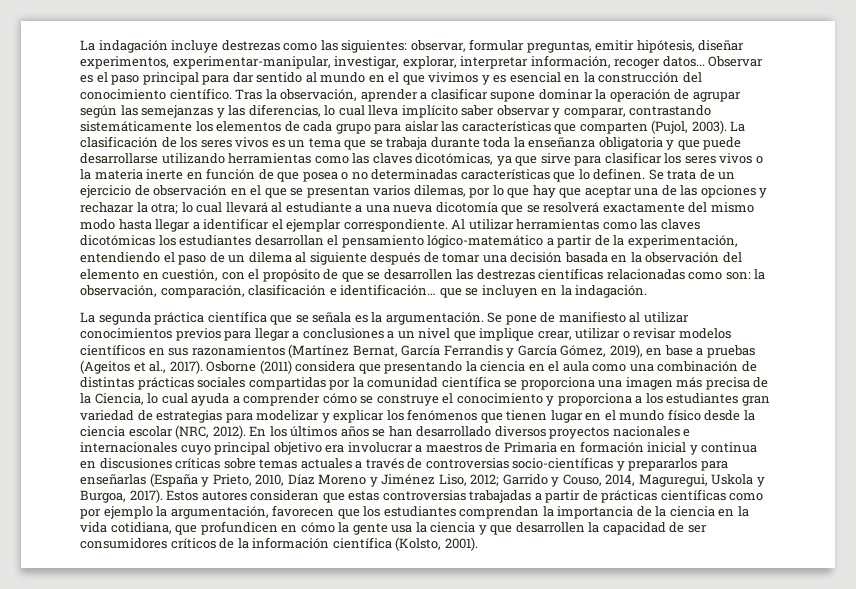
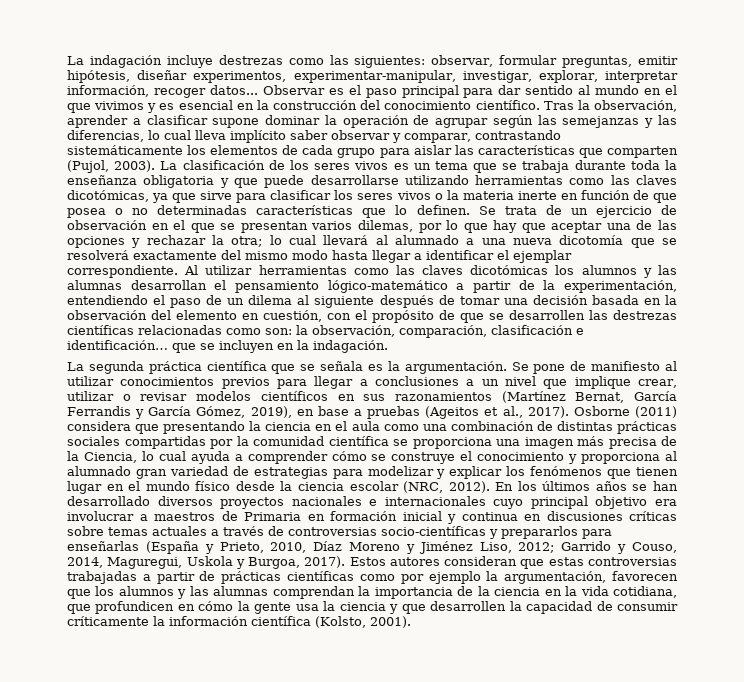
- Se trata de un ejercicio de observación en el que se presentan varios dilemas, por lo que hay que aceptar una de las opciones y rechazar la otra; lo cual llevará al estudiante a una nueva dicotomía que se resolverá exactamente del mismo modo hasta llegar a identificar el ejemplar correspondiente.
+ Se trata de un ejercicio de observación en el que se presentan varios dilemas, por lo que hay que aceptar una de las opciones y rechazar la otra; lo cual llevará al alumnado a una nueva dicotomía que se resolverá exactamente del mismo modo hasta llegar a identificar el ejemplar correspondiente.
- Al utilizar herramientas como las claves dicotómicas los estudiantes desarrollan el pensamiento lógico-matemático a partir de la experimentación, entendiendo el paso de un dilema al siguiente después de tomar una decisión basada en la observación del elemento en cuestión, con el propósito de que se desarrollen las destrezas científicas relacionadas como son:
+ Al utilizar herramientas como las claves dicotómicas los alumnos y las alumnas desarrollan el pensamiento lógico-matemático a partir de la experimentación, entendiendo el paso de un dilema al siguiente después de tomar una decisión basada en la observación del elemento en cuestión, con el propósito de que se desarrollen las destrezas científicas relacionadas como son:
- Osborne (2011) considera que presentando la ciencia en el aula como una combinación de distintas prácticas sociales compartidas por la comunidad científica se proporciona una imagen más precisa de la Ciencia, lo cual ayuda a comprender cómo se construye el conocimiento y proporciona a los estudiantes gran variedad de estrategias para modelizar y explicar los fenómenos que tienen lugar en el mundo físico desde la ciencia escolar (NRC, 2012).
+ Osborne (2011) considera que presentando la ciencia en el aula como una combinación de distintas prácticas sociales compartidas por la comunidad científica se proporciona una imagen más precisa de la Ciencia, lo cual ayuda a comprender cómo se construye el conocimiento y proporciona al alumnado gran variedad de estrategias para modelizar y explicar los fenómenos que tienen lugar en el mundo físico desde la ciencia escolar (NRC, 2012).
- Estos autores consideran que estas controversias trabajadas a partir de prácticas científicas como por ejemplo la argumentación, favorecen que los estudiantes comprendan la importancia de la ciencia en la vida cotidiana, que profundicen en cómo la gente usa la ciencia y que desarrollen la capacidad de ser consumidores críticos de la información científica (Kolsto, 2001).
+ Estos autores consideran que estas controversias trabajadas a partir de prácticas científicas como por ejemplo la argumentación, favorecen que los alumnos y las alumnas comprendan la importancia de la ciencia en la vida cotidiana, que profundicen en cómo la gente usa la ciencia y que desarrollen la capacidad de consumir críticamente la información científica (Kolsto, 2001).

